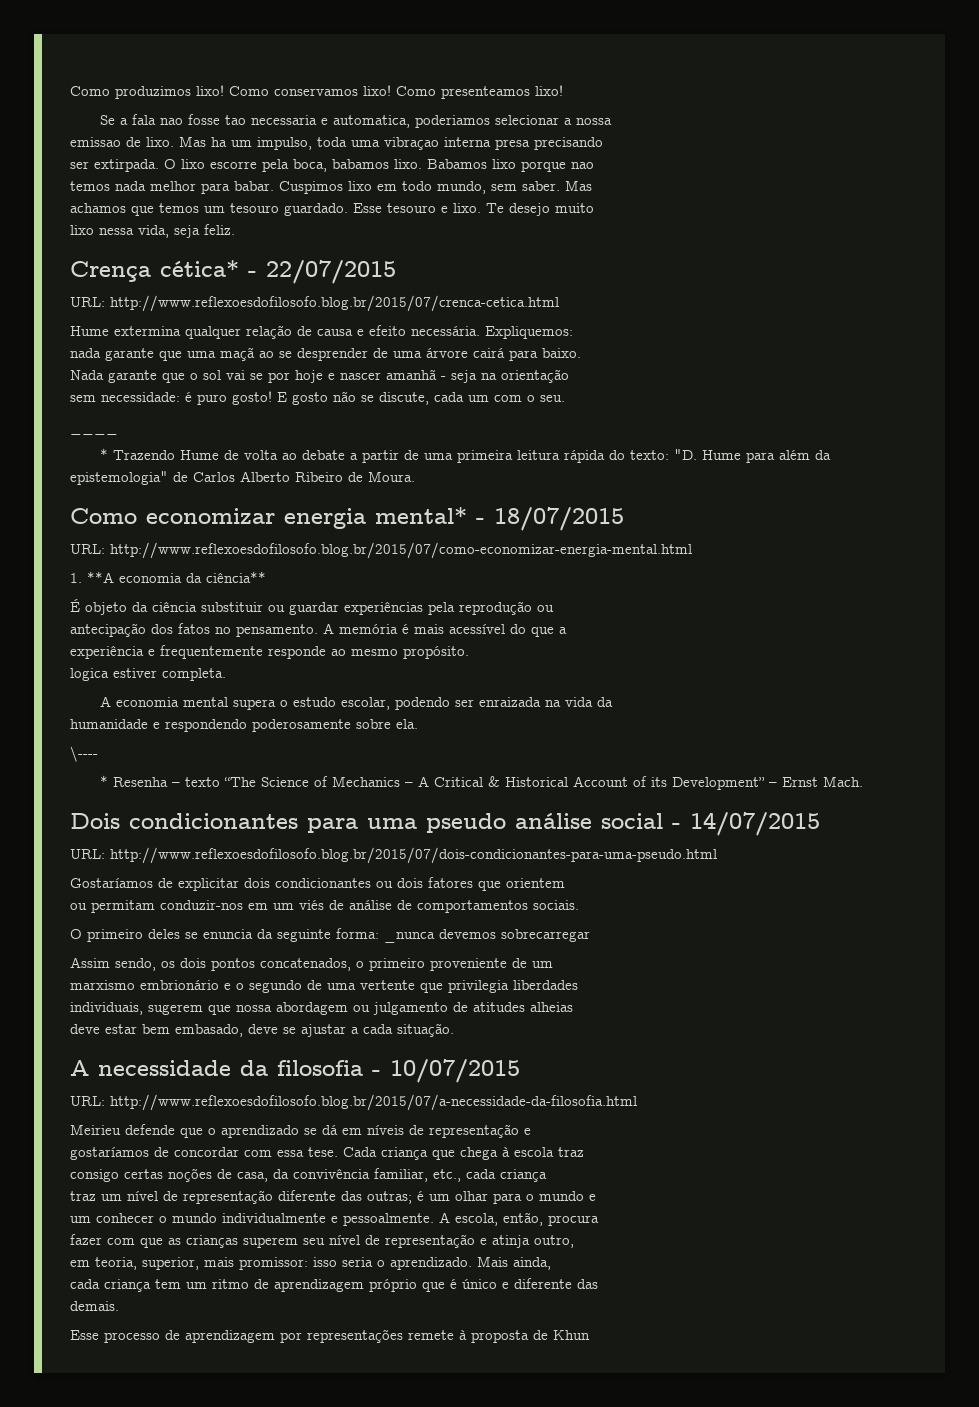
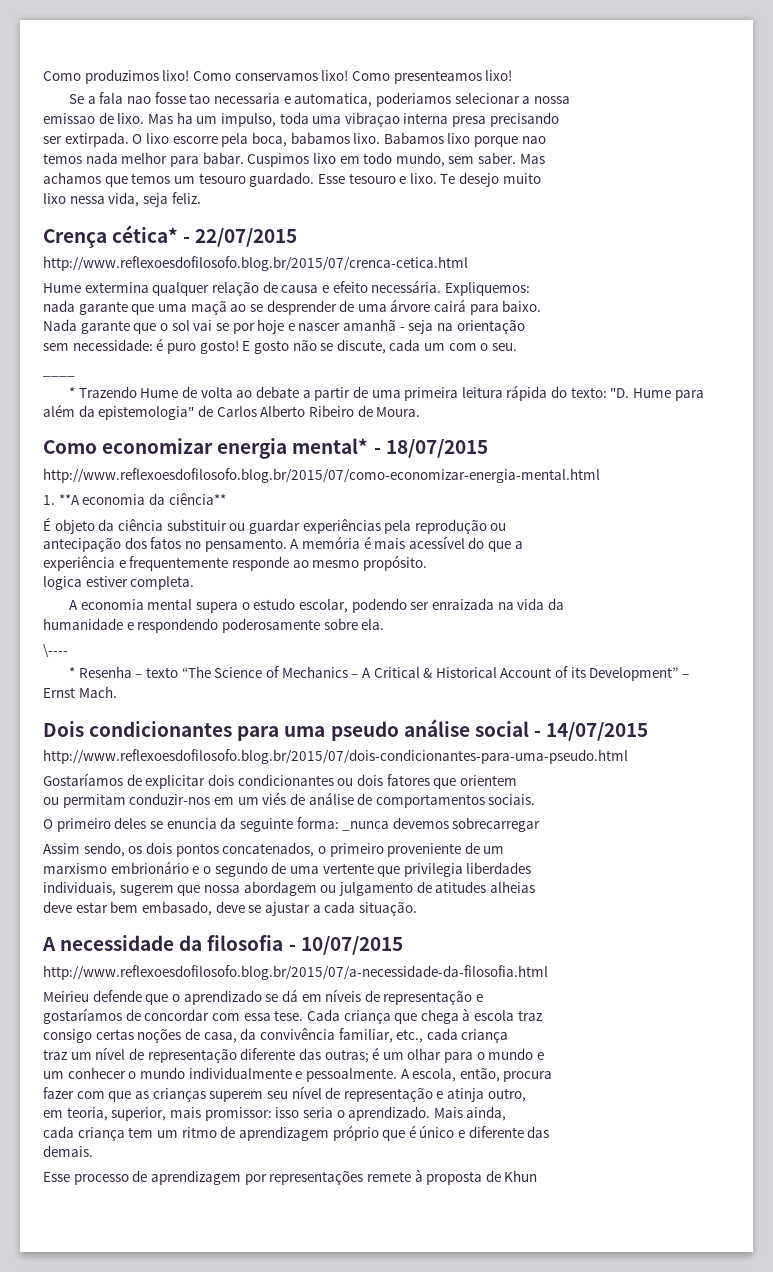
- URL: http://www.reflexoesdofilosofo.blog.br/2015/07/crenca-cetica.html
+ http://www.reflexoesdofilosofo.blog.br/2015/07/crenca-cetica.html
- URL: http://www.reflexoesdofilosofo.blog.br/2015/07/como-economizar-energia-mental.html
+ http://www.reflexoesdofilosofo.blog.br/2015/07/como-economizar-energia-mental.html
- URL: http://www.reflexoesdofilosofo.blog.br/2015/07/dois-condicionantes-para-uma-pseudo.html
+ http://www.reflexoesdofilosofo.blog.br/2015/07/dois-condicionantes-para-uma-pseudo.html
- URL: http://www.reflexoesdofilosofo.blog.br/2015/07/a-necessidade-da-filosofia.html
+ http://www.reflexoesdofilosofo.blog.br/2015/07/a-necessidade-da-filosofia.html

